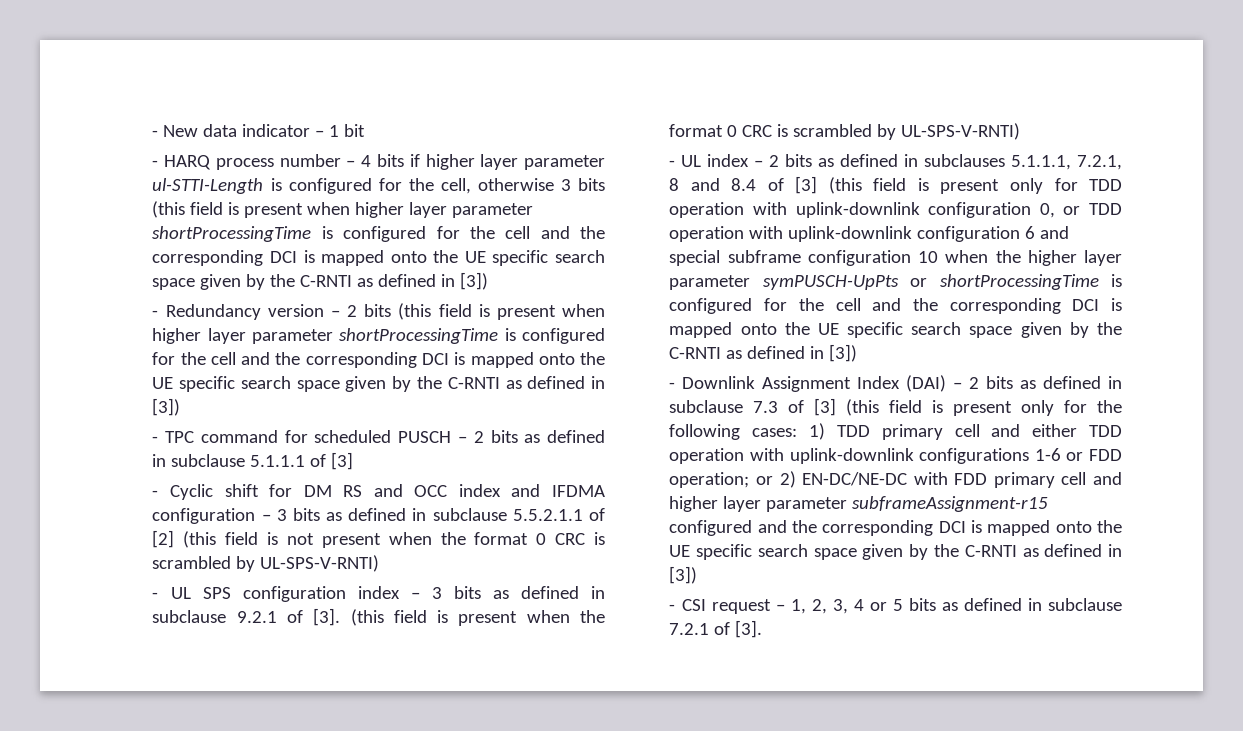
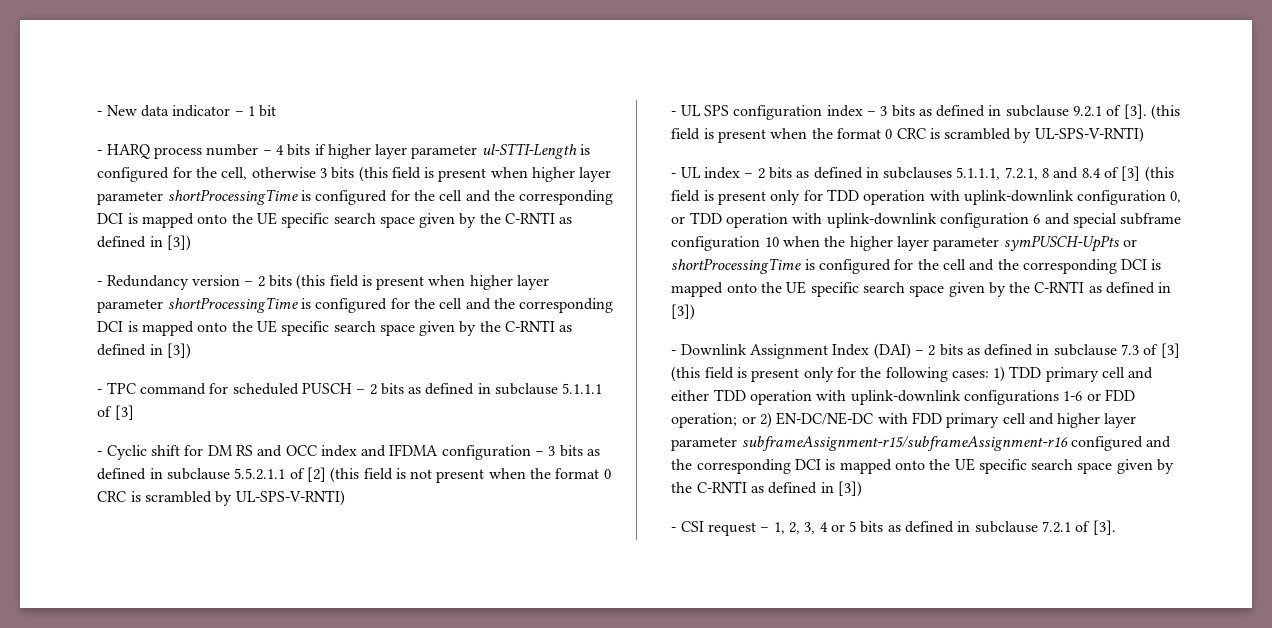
- or 2) EN-DC/NE-DC with FDD primary cell and higher layer parameter subframeAssignment-r15 configured and the corresponding DCI is mapped onto the UE specific search space given by the C-RNTI as defined in [3])
+ or 2) EN-DC/NE-DC with FDD primary cell and higher layer parameter subframeAssignment-r15/subframeAssignment-r16 configured and the corresponding DCI is mapped onto the UE specific search space given by the C-RNTI as defined in [3])

